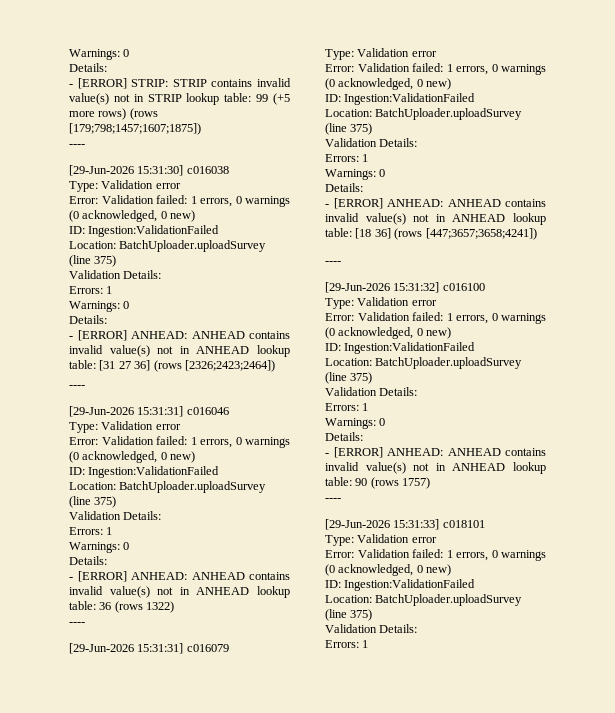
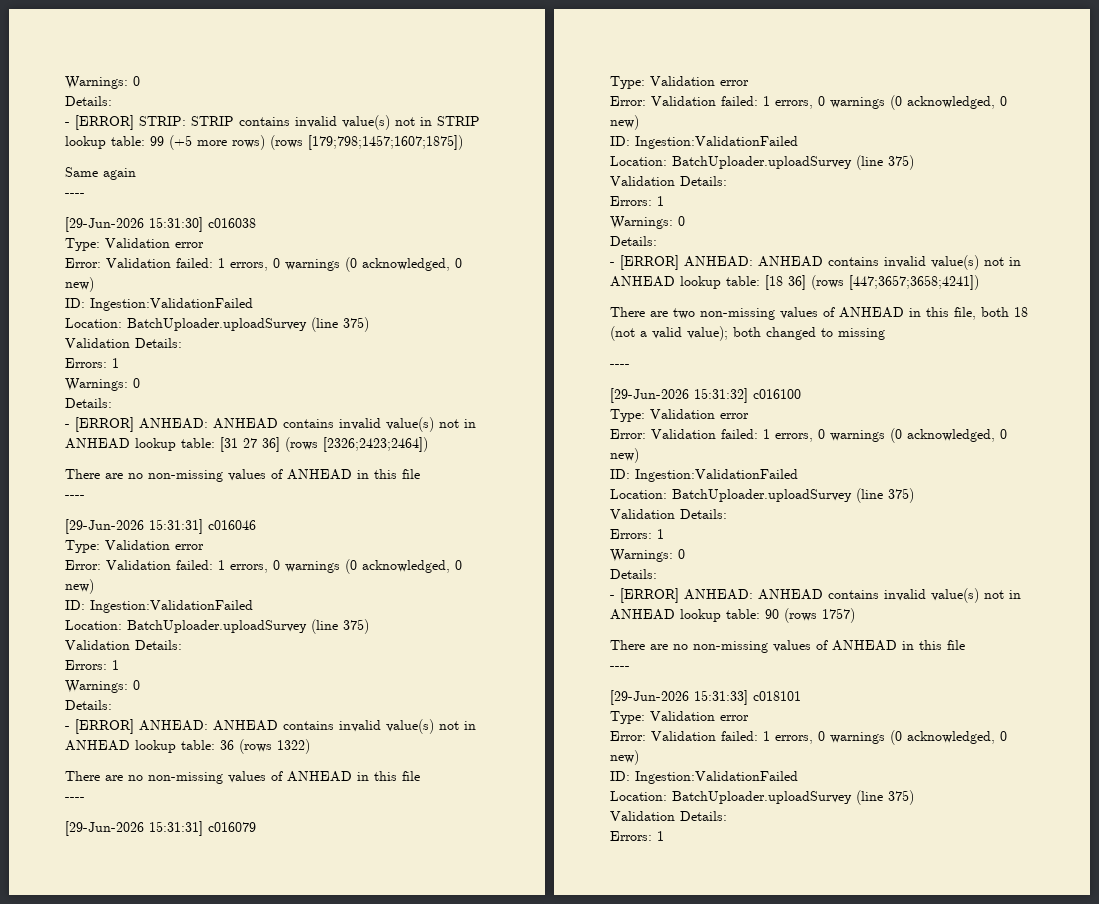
+ Same again
  - [ERROR] ANHEAD: ANHEAD contains invalid value(s) not in ANHEAD lookup table: [31 27 36] (rows [2326;2423;2464])
+ There are no non-missing values of ANHEAD in this file
  - [ERROR] ANHEAD: ANHEAD contains invalid value(s) not in ANHEAD lookup table: 36 (rows 1322)
+ There are no non-missing values of ANHEAD in this file
+ There are two non-missing values of ANHEAD in this file, both 18 (not a valid value); both changed to missing
  - [ERROR] ANHEAD: ANHEAD contains invalid value(s) not in ANHEAD lookup table: 90 (rows 1757)
+ There are no non-missing values of ANHEAD in this file

